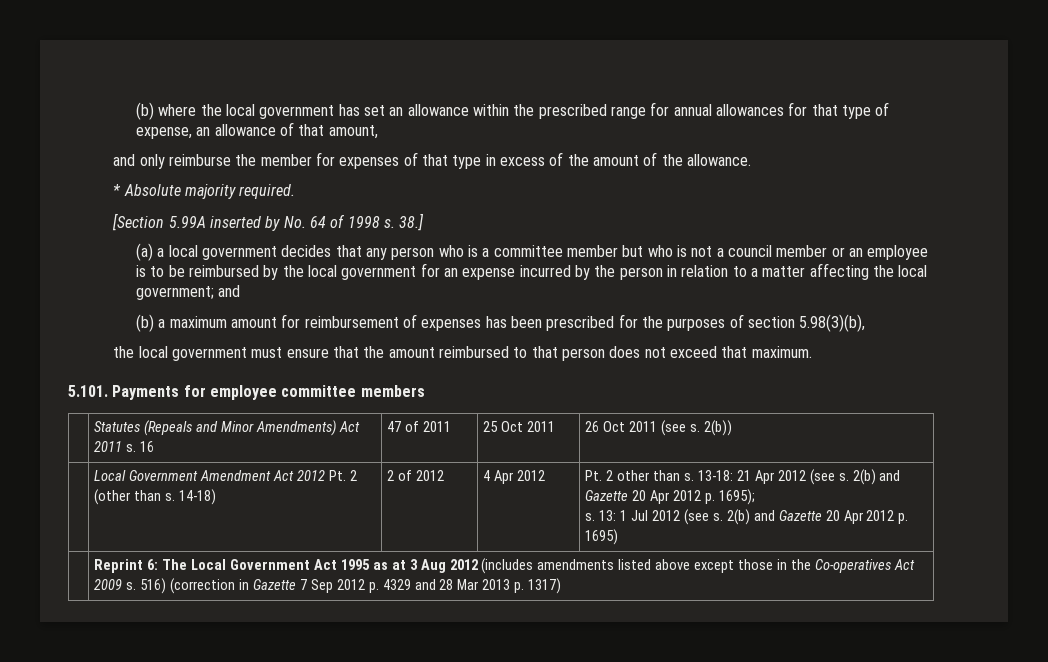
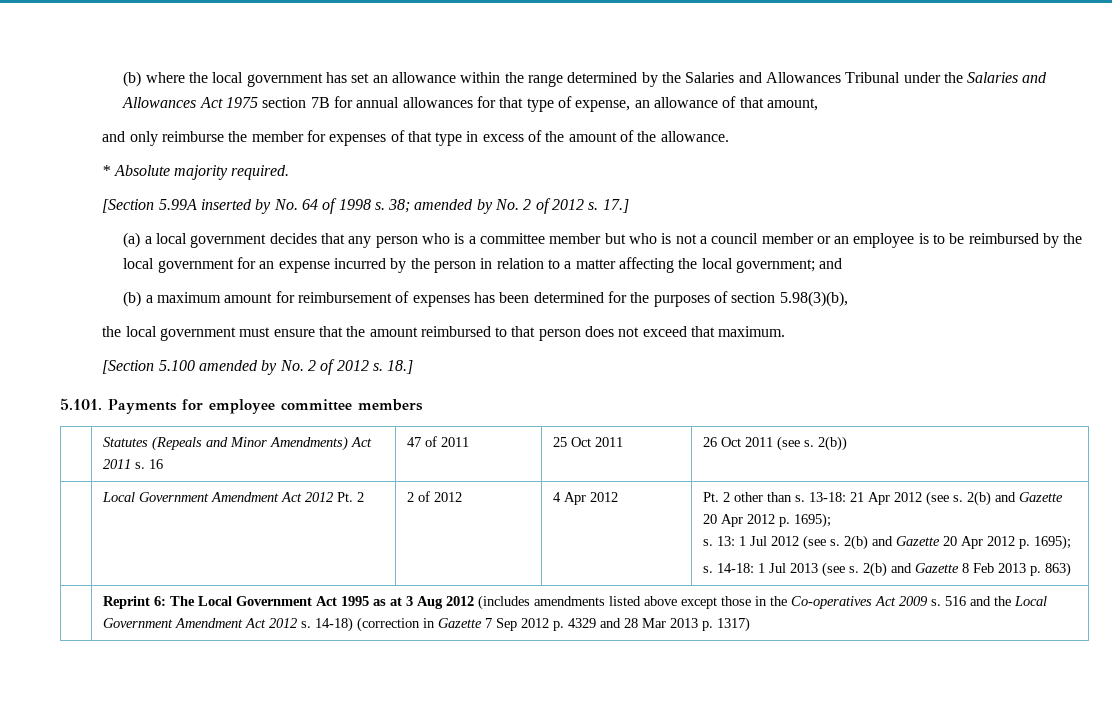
- (b) where the local government has set an allowance within the prescribed range for annual allowances for that type of expense, an allowance of that amount,
+ (b) where the local government has set an allowance within the range determined by the Salaries and Allowances Tribunal under the Salaries and Allowances Act 1975 section 7B for annual allowances for that type of expense, an allowance of that amount,
- 38.]
+ 38; amended by No. 2 of 2012 s. 17.]
- (b) a maximum amount for reimbursement of expenses has been prescribed for the purposes of section 5.98(3)(b),
+ (b) a maximum amount for reimbursement of expenses has been determined for the purposes of section 5.98(3)(b),
+ [Section 5.100 amended by No. 2 of 2012 s. 18.]
- Local Government Amendment Act 2012 Pt. 2 (other than s. 14-18)
+ Local Government Amendment Act 2012 Pt. 2
- 13: 1 Jul 2012 (see s. 2(b) and Gazette 20 Apr 2012 p. 1695)
+ 13: 1 Jul 2012 (see s. 2(b) and Gazette 20 Apr 2012 p. 1695);
+ s. 14-18: 1 Jul 2013 (see s. 2(b) and Gazette 8 Feb 2013 p. 863)
- 516) (correction in Gazette 7 Sep 2012 p. 4329 and 28 Mar 2013 p. 1317)
+ 516 and the Local Government Amendment Act 2012 s. 14-18) (correction in Gazette 7 Sep 2012 p. 4329 and 28 Mar 2013 p. 1317)

